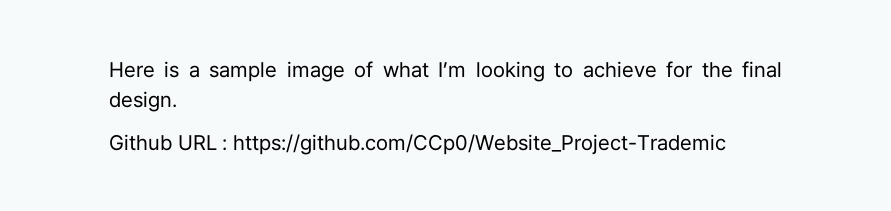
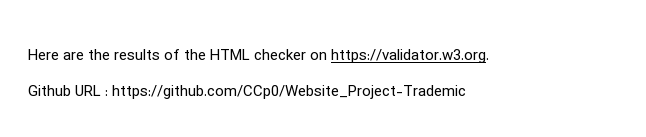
- Here is a sample image of what I’m looking to achieve for the final design.
+ Here are the results of the HTML checker on https://validator.w3.org.

